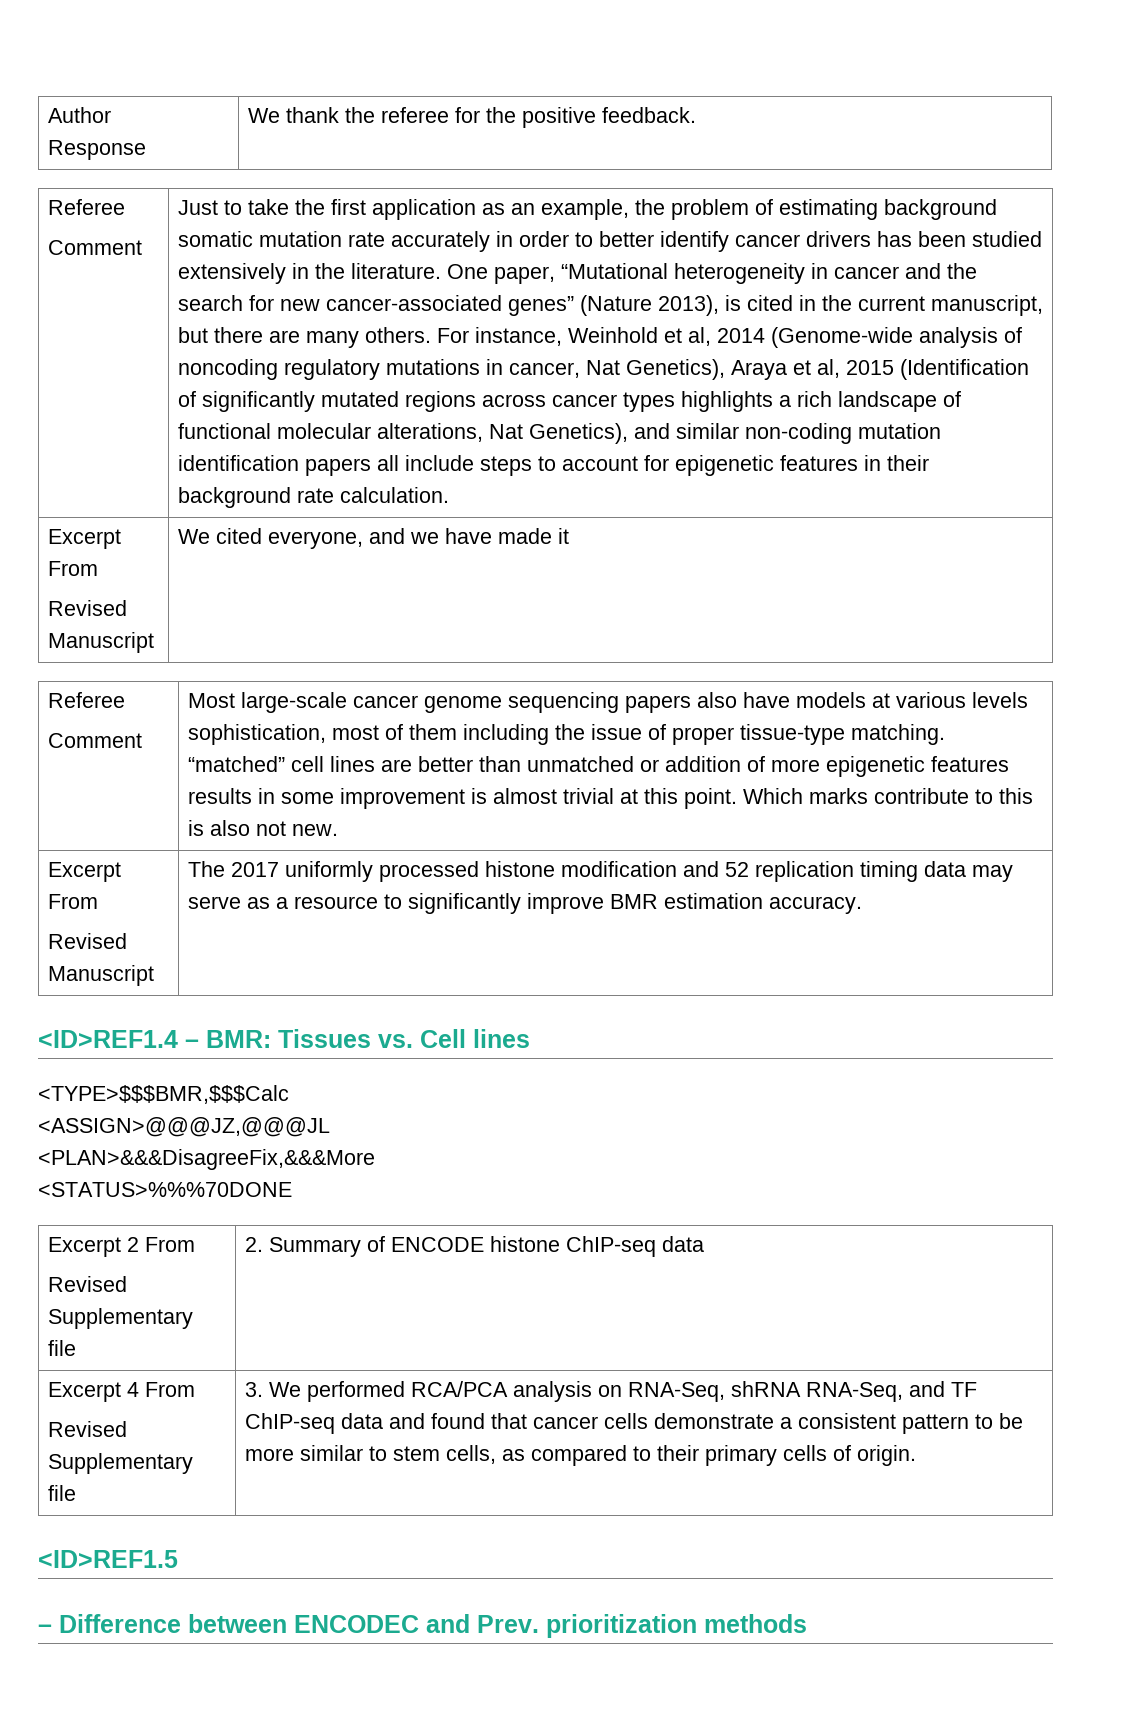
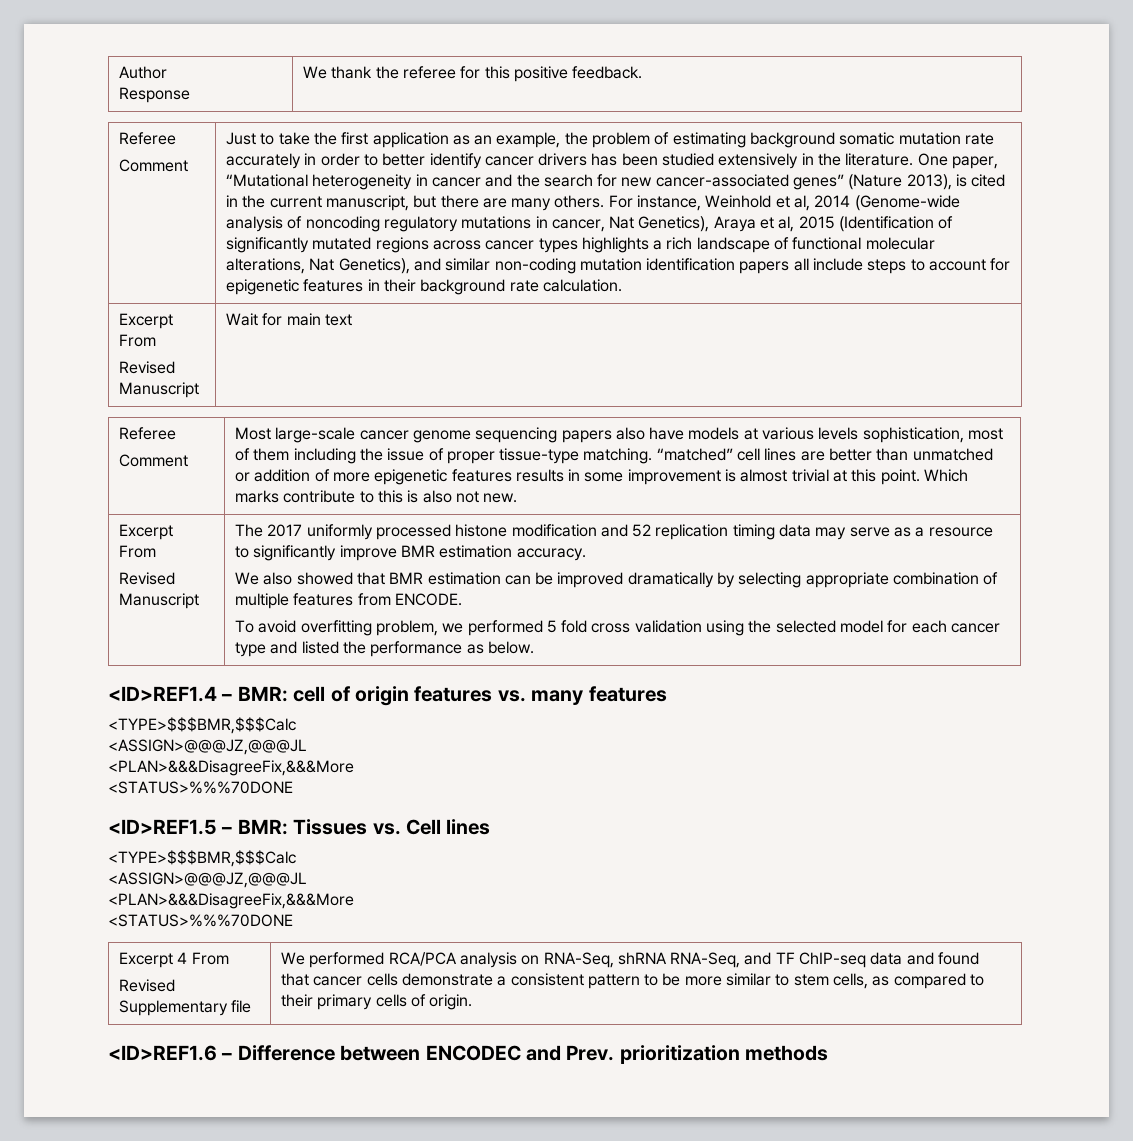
  Author
- Response | We thank the referee for the positive feedback.
+ Response | We thank the referee for this positive feedback.
  For instance, Weinhold et al, 2014 (Genome-wide analysis of noncoding regulatory mutations in cancer, Nat Genetics), Araya et al, 2015 (Identification of significantly mutated regions across cancer types highlights a rich landscape of functional molecular alterations, Nat Genetics), and similar non-coding mutation identification papers all include steps to account for epigenetic features in their background rate calculation.
  Excerpt From
- Revised Manuscript | We cited everyone, and we have made it
+ Revised Manuscript | Wait for main text
- <ID>REF1.4 – BMR: Tissues vs. Cell lines
+ We also showed that BMR estimation can be improved dramatically by selecting appropriate combination of multiple features from ENCODE.
+ To avoid overfitting problem, we performed 5 fold cross validation using the selected model for each cancer type and listed the performance as below.
+ <ID>REF1.4 – BMR: cell of origin features vs. many features
+ <TYPE>$$$BMR,$$$Calc
+ <ASSIGN>@@@JZ,@@@JL
+ <PLAN>&&&DisagreeFix,&&&More
+ <STATUS>%%%70DONE
+ <ID>REF1.5 – BMR: Tissues vs. Cell lines
- Excerpt 2 From
- Revised Supplementary file | 2. Summary of ENCODE histone ChIP-seq data
- 3. We performed RCA/PCA analysis on RNA-Seq, shRNA RNA-Seq, and TF ChIP-seq data and found that cancer cells demonstrate a consistent pattern to be more similar to stem cells, as compared to their primary cells of origin.
+ We performed RCA/PCA analysis on RNA-Seq, shRNA RNA-Seq, and TF ChIP-seq data and found that cancer cells demonstrate a consistent pattern to be more similar to stem cells, as compared to their primary cells of origin.
- <ID>REF1.5
- – Difference between ENCODEC and Prev. prioritization methods
+ <ID>REF1.6 – Difference between ENCODEC and Prev. prioritization methods

